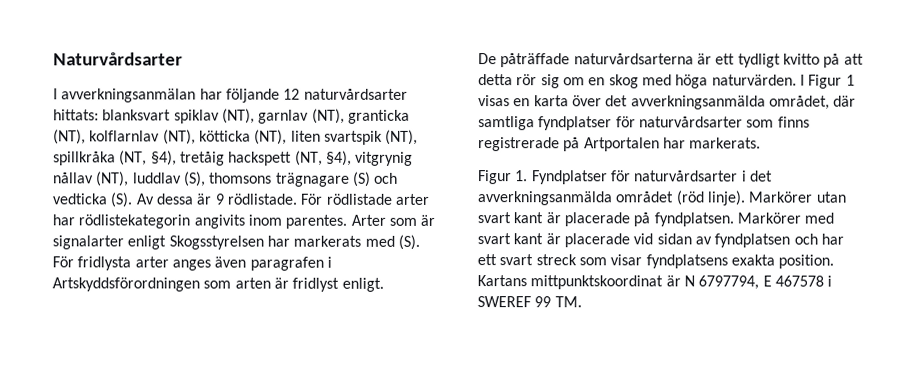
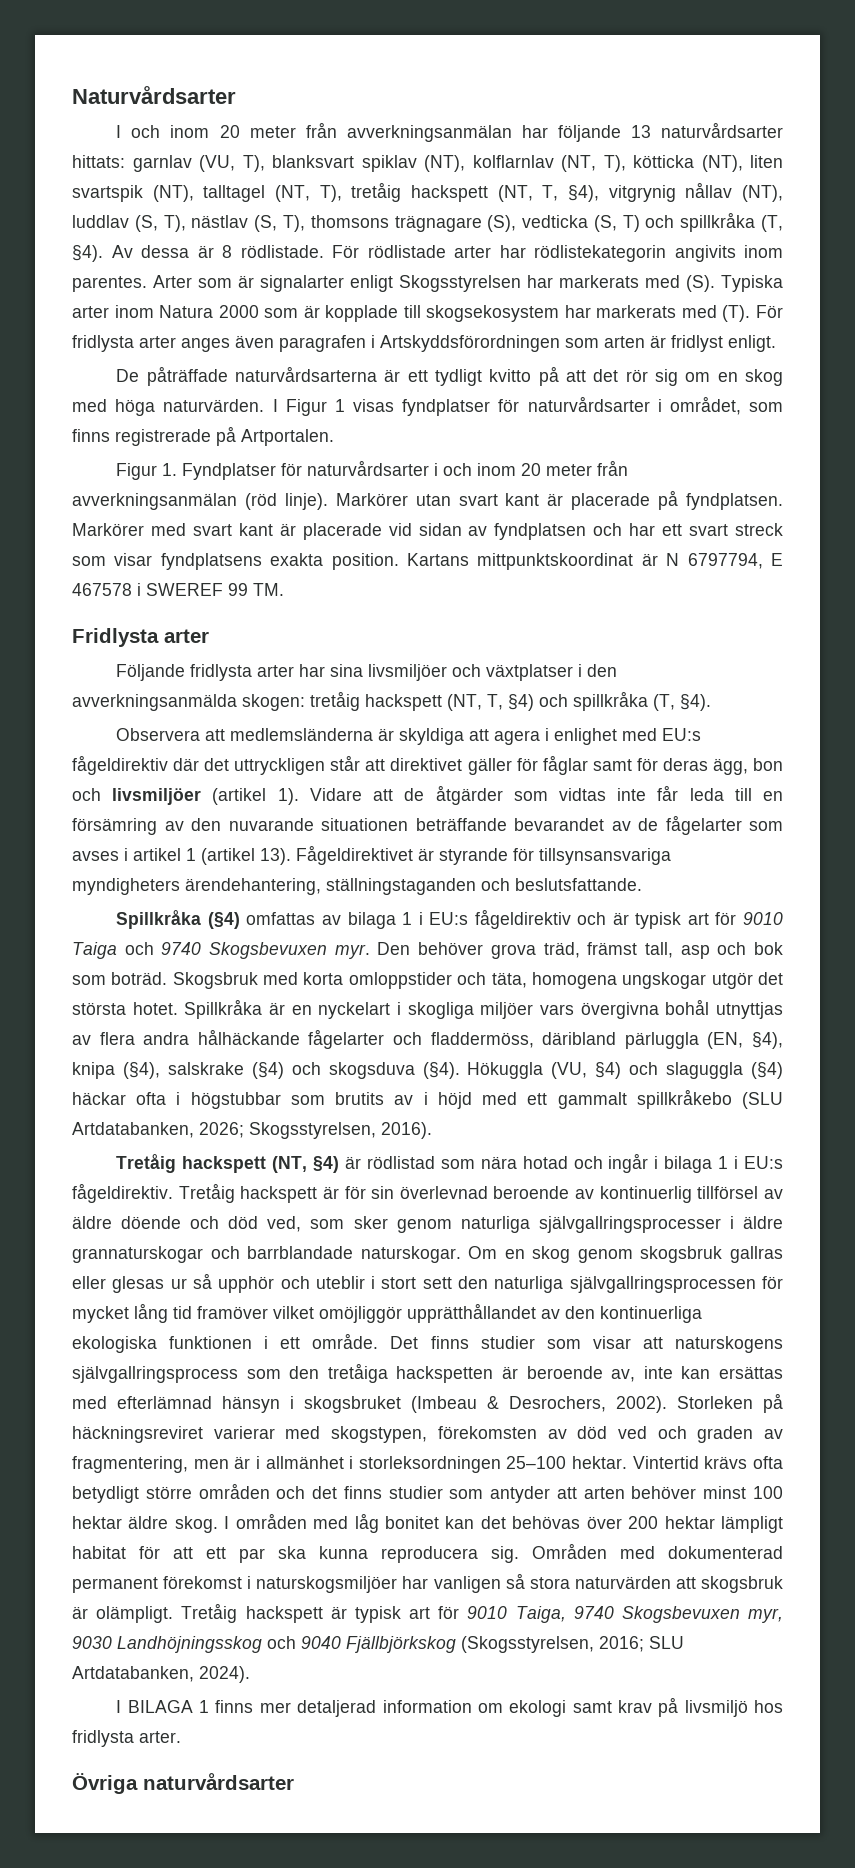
- I avverkningsanmälan har följande 12 naturvårdsarter hittats: blanksvart spiklav (NT), garnlav (NT), granticka (NT), kolflarnlav (NT), kötticka (NT), liten svartspik (NT), spillkråka (NT, §4), tretåig hackspett (NT, §4), vitgrynig nållav (NT), luddlav (S), thomsons trägnagare (S) och vedticka (S). Av dessa är 9 rödlistade.
+ I och inom 20 meter från avverkningsanmälan har följande 13 naturvårdsarter hittats: garnlav (VU, T), blanksvart spiklav (NT), kolflarnlav (NT, T), kötticka (NT), liten svartspik (NT), talltagel (NT, T), tretåig hackspett (NT, T, §4), vitgrynig nållav (NT), luddlav (S, T), nästlav (S, T), thomsons trägnagare (S), vedticka (S, T) och spillkråka (T, §4). Av dessa är 8 rödlistade.
- Arter som är signalarter enligt Skogsstyrelsen har markerats med (S). För fridlysta arter anges även paragrafen i Artskyddsförordningen som arten är fridlyst enligt.
+ Arter som är signalarter enligt Skogsstyrelsen har markerats med (S). Typiska arter inom Natura 2000 som är kopplade till skogsekosystem har markerats med (T). För fridlysta arter anges även paragrafen i Artskyddsförordningen som arten är fridlyst enligt.
- De påträffade naturvårdsarterna är ett tydligt kvitto på att detta rör sig om en skog med höga naturvärden.
+ De påträffade naturvårdsarterna är ett tydligt kvitto på att det rör sig om en skog med höga naturvärden.
- I Figur 1 visas en karta över det avverkningsanmälda området, där samtliga fyndplatser för naturvårdsarter som finns registrerade på Artportalen har markerats.
+ I Figur 1 visas fyndplatser för naturvårdsarter i området, som finns registrerade på Artportalen.
- Figur 1. Fyndplatser för naturvårdsarter i det avverkningsanmälda området (röd linje).
+ Figur 1. Fyndplatser för naturvårdsarter i och inom 20 meter från avverkningsanmälan (röd linje).
+ Fridlysta arter
+ Följande fridlysta arter har sina livsmiljöer och växtplatser i den avverkningsanmälda skogen: tretåig hackspett (NT, T, §4) och spillkråka (T, §4).
+ Observera att medlemsländerna är skyldiga att agera i enlighet med EU:s fågeldirektiv där det uttryckligen står att direktivet gäller för fåglar samt för deras ägg, bon och livsmiljöer (artikel 1). Vidare att de åtgärder som vidtas inte får leda till en försämring av den nuvarande situationen beträffande bevarandet av de fågelarter som avses i artikel 1 (artikel 13). Fågeldirektivet är styrande för tillsynsansvariga myndigheters ärendehantering, ställningstaganden och beslutsfattande.
+ Spillkråka (§4) omfattas av bilaga 1 i EU:s fågeldirektiv och är typisk art för 9010 Taiga och 9740 Skogsbevuxen myr. Den behöver grova träd, främst tall, asp och bok som boträd. Skogsbruk med korta omloppstider och täta, homogena ungskogar utgör det största hotet. Spillkråka är en nyckelart i skogliga miljöer vars övergivna bohål utnyttjas av flera andra hålhäckande fågelarter och fladdermöss, däribland pärluggla (EN, §4), knipa (§4), salskrake (§4) och skogsduva (§4). Hökuggla (VU, §4) och slaguggla (§4) häckar ofta i högstubbar som brutits av i höjd med ett gammalt spillkråkebo (SLU Artdatabanken, 2026; Skogsstyrelsen, 2016).
+ Tretåig hackspett (NT, §4) är rödlistad som nära hotad och ingår i bilaga 1 i EU:s fågeldirektiv. Tretåig hackspett är för sin överlevnad beroende av kontinuerlig tillförsel av äldre döende och död ved, som sker genom naturliga självgallringsprocesser i äldre grannaturskogar och barrblandade naturskogar. Om en skog genom skogsbruk gallras eller glesas ur så upphör och uteblir i stort sett den naturliga självgallringsprocessen för mycket lång tid framöver vilket omöjliggör upprätthållandet av den kontinuerliga ekologiska funktionen i ett område. Det finns studier som visar att naturskogens självgallringsprocess som den tretåiga hackspetten är beroende av, inte kan ersättas med efterlämnad hänsyn i skogsbruket (Imbeau & Desrochers, 2002). Storleken på häckningsreviret varierar med skogstypen, förekomsten av död ved och graden av fragmentering, men är i allmänhet i storleksordningen 25–100 hektar. Vintertid krävs ofta betydligt större områden och det finns studier som antyder att arten behöver minst 100 hektar äldre skog. I områden med låg bonitet kan det behövas över 200 hektar lämpligt habitat för att ett par ska kunna reproducera sig. Områden med dokumenterad permanent förekomst i naturskogsmiljöer har vanligen så stora naturvärden att skogsbruk är olämpligt. Tretåig hackspett är typisk art för 9010 Taiga, 9740 Skogsbevuxen myr, 9030 Landhöjningsskog och 9040 Fjällbjörkskog (Skogsstyrelsen, 2016; SLU Artdatabanken, 2024).
+ I BILAGA 1 finns mer detaljerad information om ekologi samt krav på livsmiljö hos fridlysta arter.
+ Övriga naturvårdsarter

